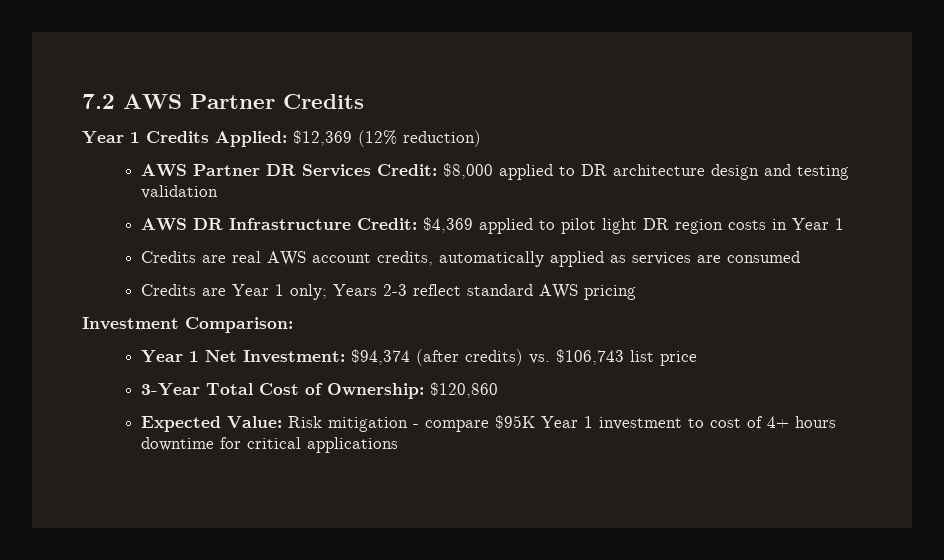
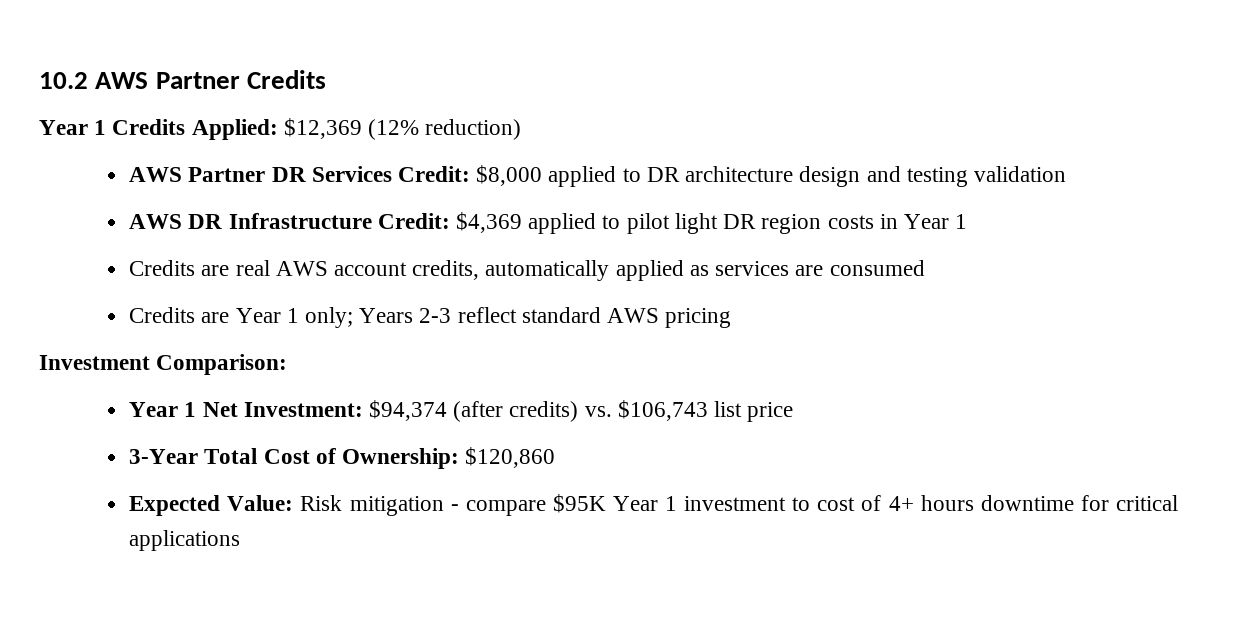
- 7.2 AWS Partner Credits
+ 10.2 AWS Partner Credits

